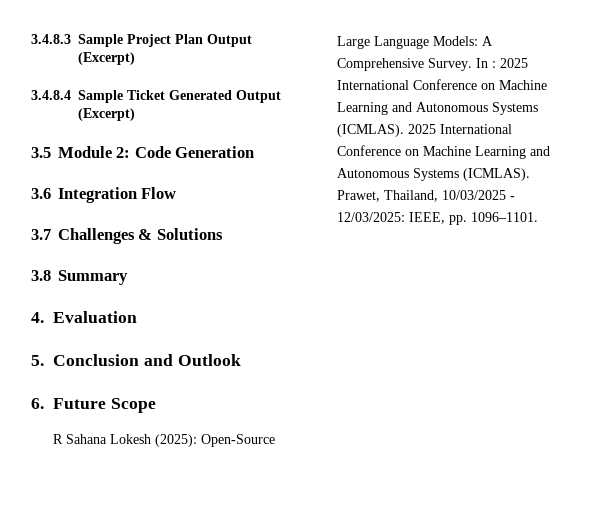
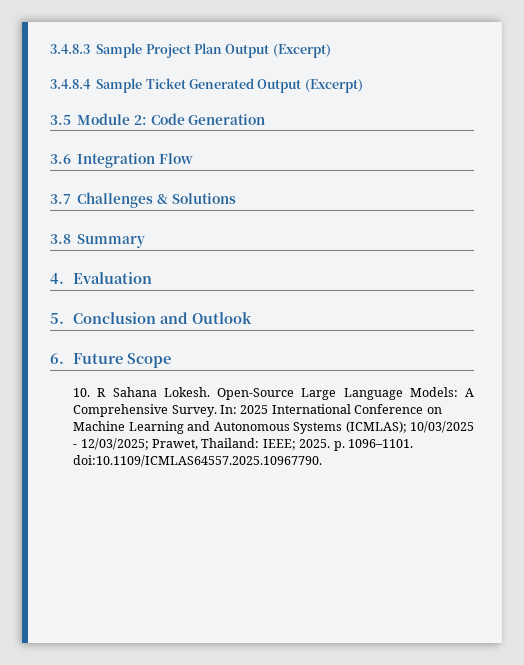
- R Sahana Lokesh (2025): Open-Source Large Language Models: A Comprehensive Survey.
+ 10. R Sahana Lokesh. Open-Source Large Language Models: A Comprehensive Survey.
- In : 2025 International Conference on Machine Learning and Autonomous Systems (ICMLAS). 2025 International Conference on Machine Learning and Autonomous Systems (ICMLAS). Prawet, Thailand, 10/03/2025 - 12/03/2025: IEEE, pp. 1096–1101.
+ In: 2025 International Conference on Machine Learning and Autonomous Systems (ICMLAS); 10/03/2025 - 12/03/2025; Prawet, Thailand: IEEE; 2025. p. 1096–1101. doi:10.1109/ICMLAS64557.2025.10967790.

